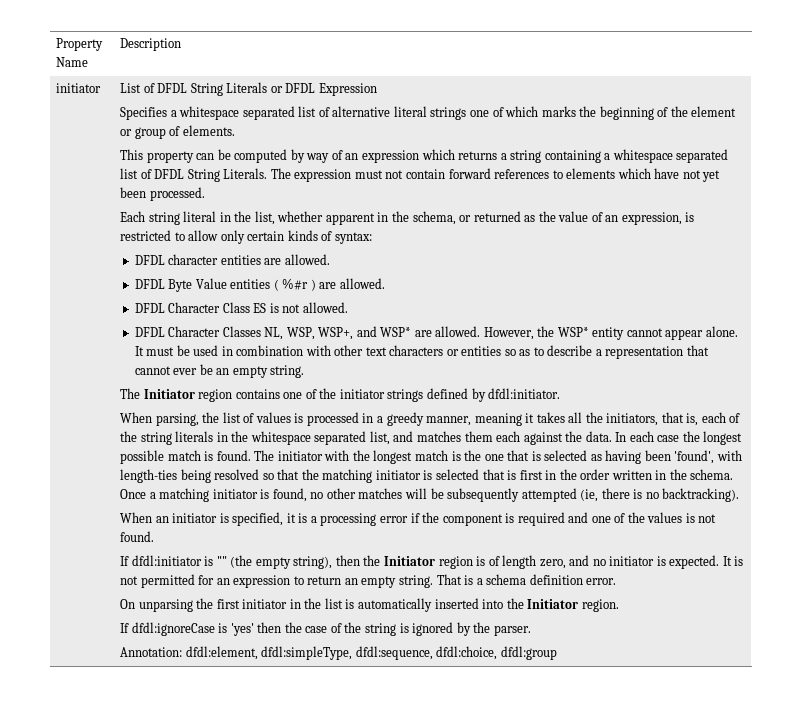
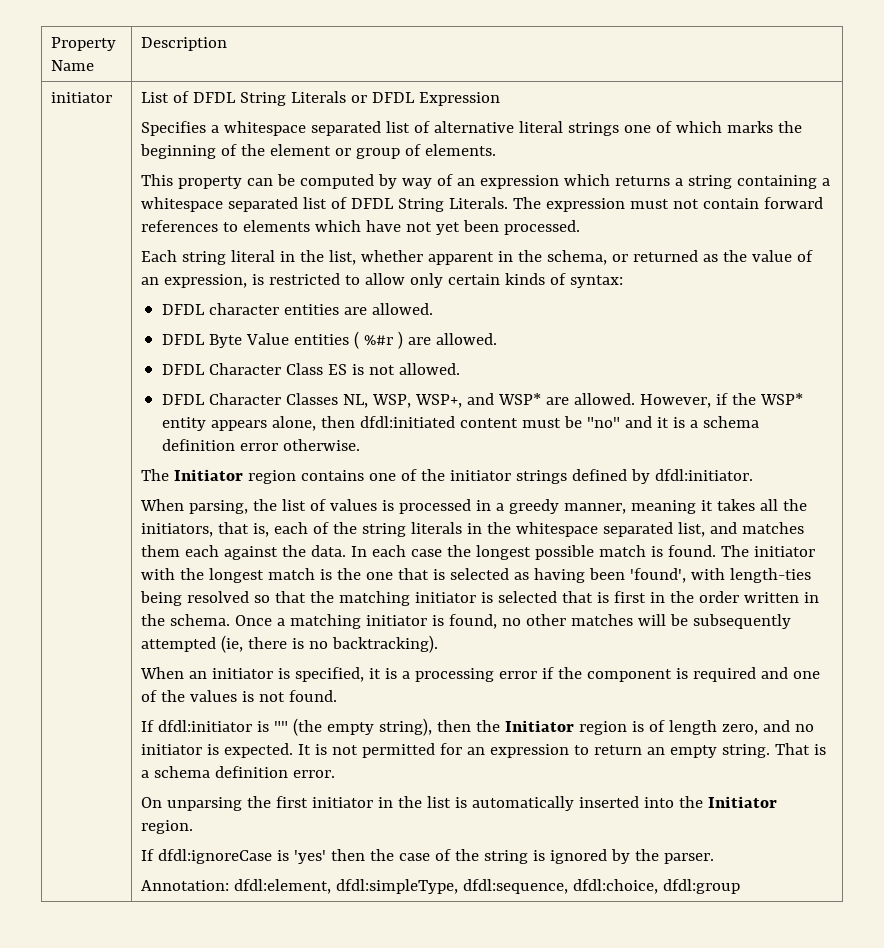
- However, the WSP* entity cannot appear alone. It must be used in combination with other text characters or entities so as to describe a representation that cannot ever be an empty string.
+ However, if the WSP* entity appears alone, then dfdl:initiated content must be "no" and it is a schema definition error otherwise.

